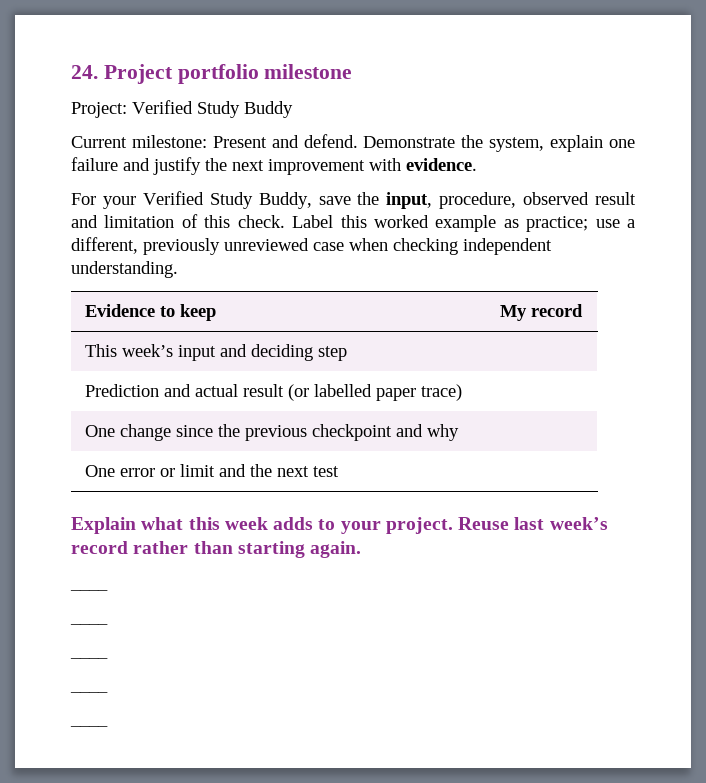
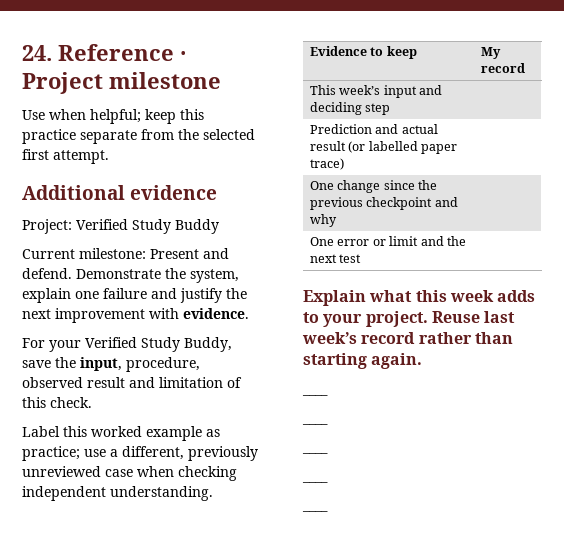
- 24. Project portfolio milestone
+ 24. Reference · Project milestone
+ Use when helpful; keep this practice separate from the selected first attempt.
+ Additional evidence
- For your Verified Study Buddy, save the input, procedure, observed result and limitation of this check. Label this worked example as practice; use a different, previously unreviewed case when checking independent understanding.
+ For your Verified Study Buddy, save the input, procedure, observed result and limitation of this check.
+ Label this worked example as practice; use a different, previously unreviewed case when checking independent understanding.

